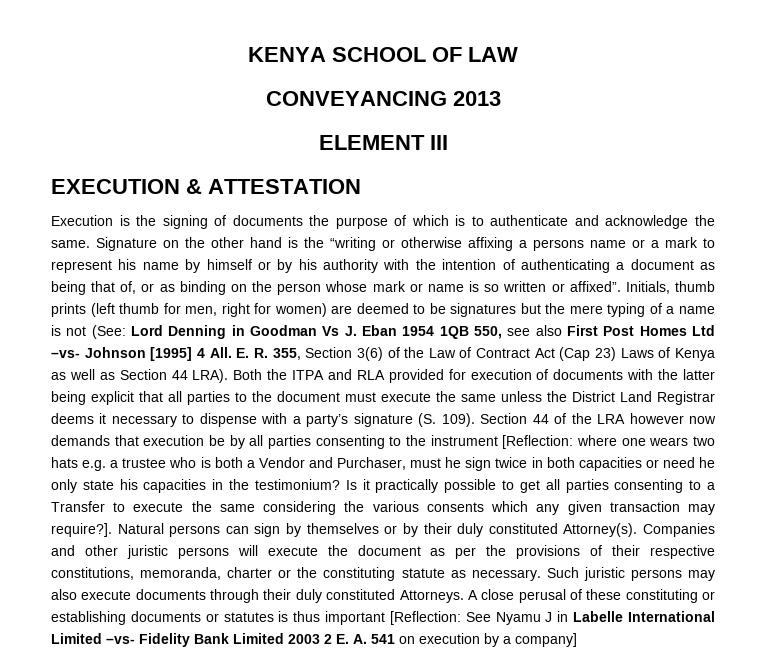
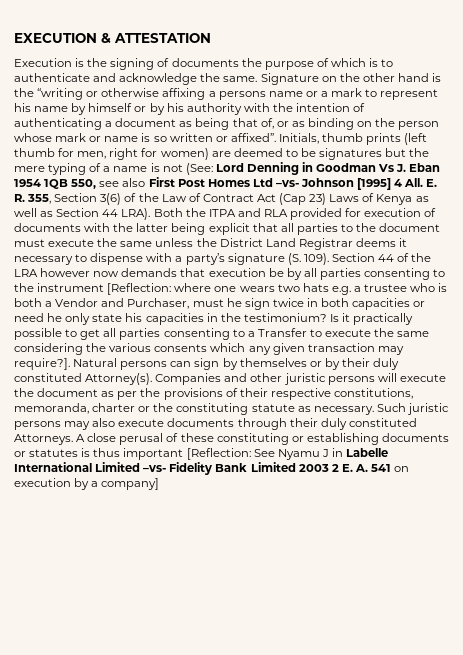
- KENYA SCHOOL OF LAW
- CONVEYANCING 2013
- ELEMENT III

